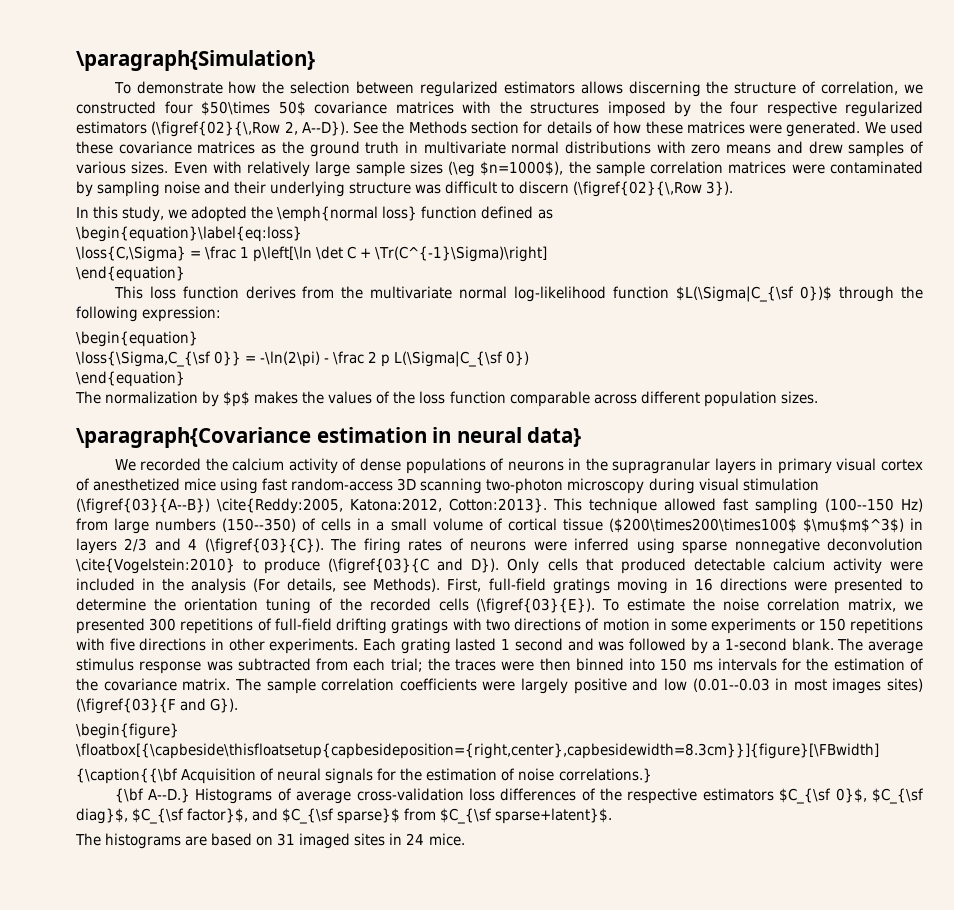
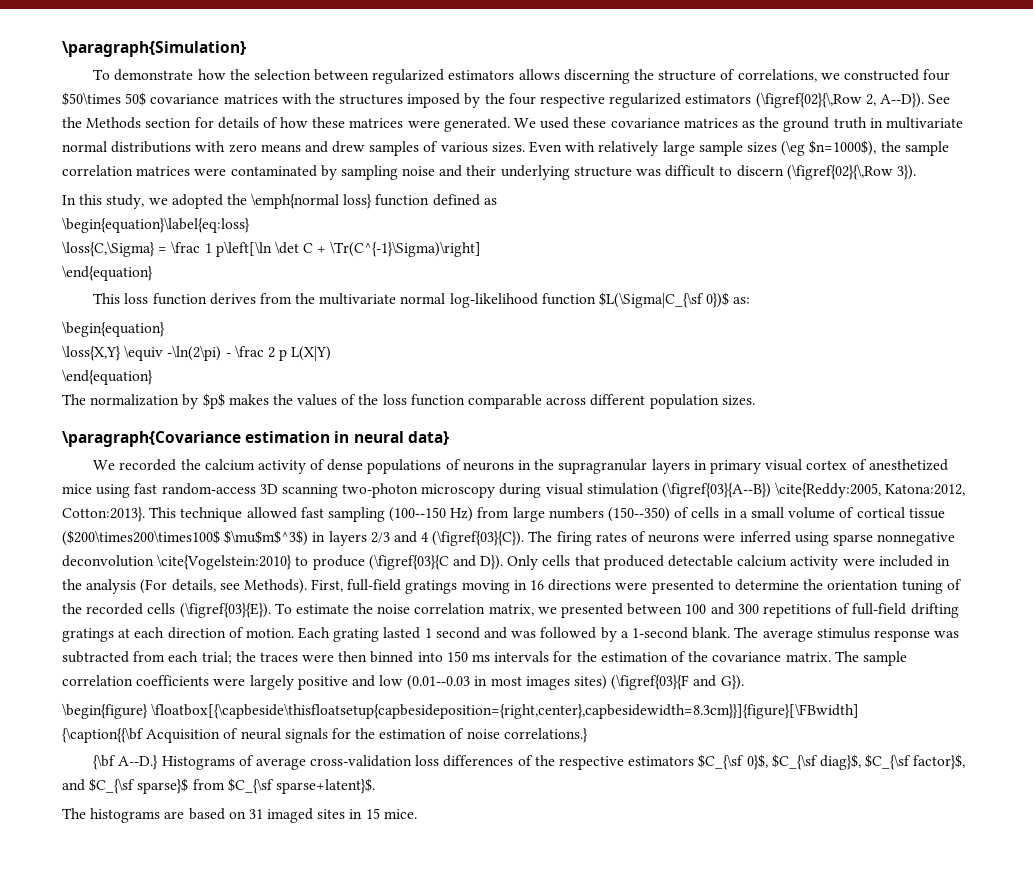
- To demonstrate how the selection between regularized estimators allows discerning the structure of correlation, we constructed four $50\times 50$ covariance matrices with the structures imposed by the four respective regularized estimators (\figref{02}{\,Row 2, A--D}).
+ To demonstrate how the selection between regularized estimators allows discerning the structure of correlations, we constructed four $50\times 50$ covariance matrices with the structures imposed by the four respective regularized estimators (\figref{02}{\,Row 2, A--D}).
- This loss function derives from the multivariate normal log-likelihood function $L(\Sigma|C_{\sf 0})$ through the following expression:
+ This loss function derives from the multivariate normal log-likelihood function $L(\Sigma|C_{\sf 0})$ as:
  \begin{equation}
- \loss{\Sigma,C_{\sf 0}} = -\ln(2\pi) - \frac 2 p L(\Sigma|C_{\sf 0})
+ \loss{X,Y} \equiv -\ln(2\pi) - \frac 2 p L(X|Y)
- To estimate the noise correlation matrix, we presented 300 repetitions of full-field drifting gratings with two directions of motion in some experiments or 150 repetitions with five directions in other experiments.
+ To estimate the noise correlation matrix, we presented between 100 and 300 repetitions of full-field drifting gratings at each direction of motion.
- The histograms are based on 31 imaged sites in 24 mice.
+ The histograms are based on 31 imaged sites in 15 mice.

